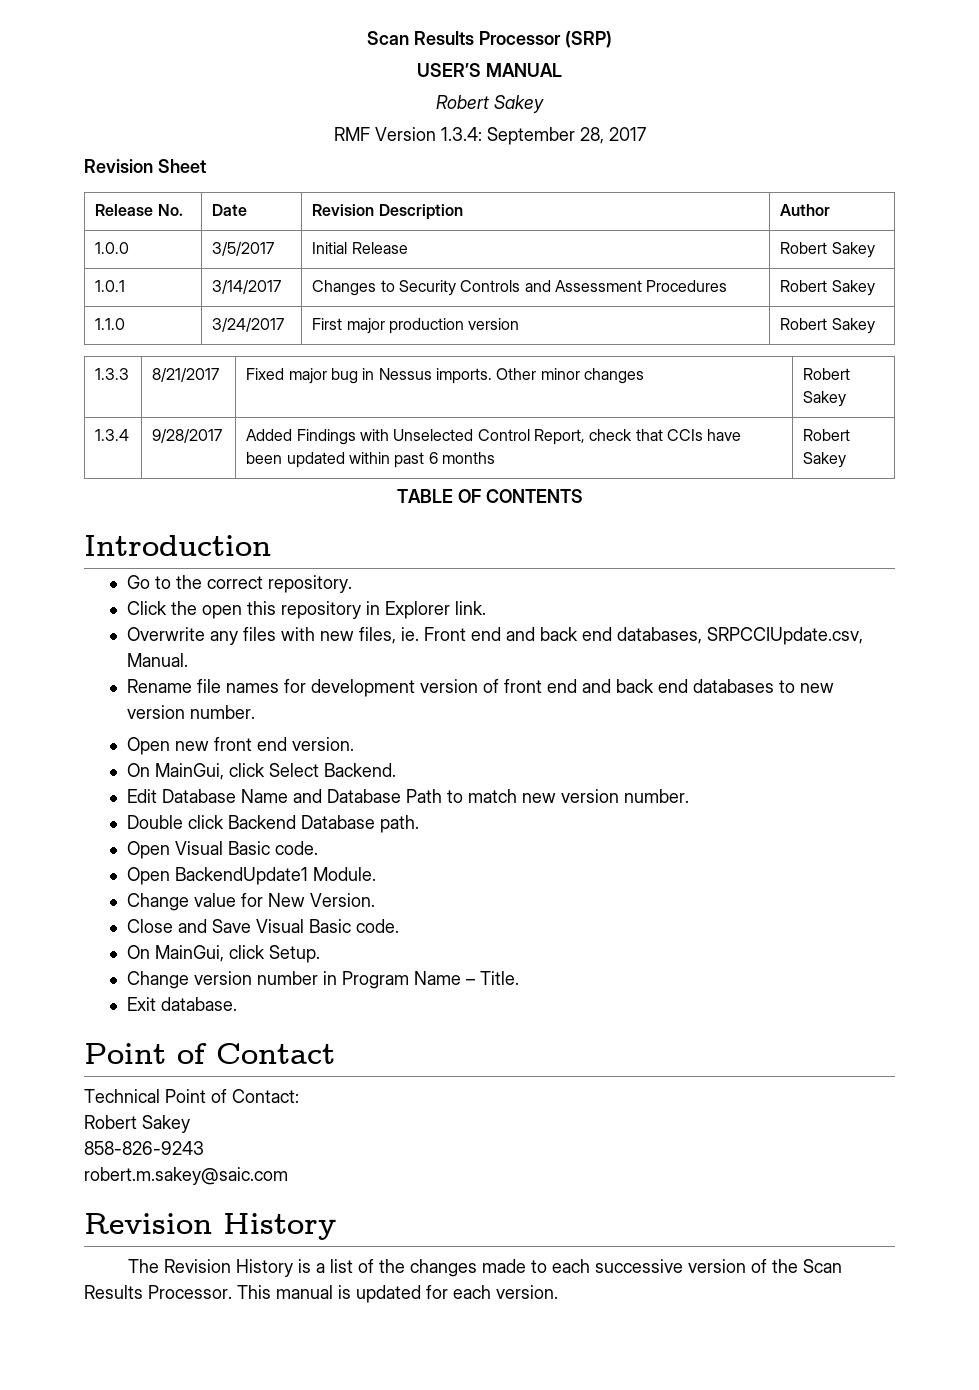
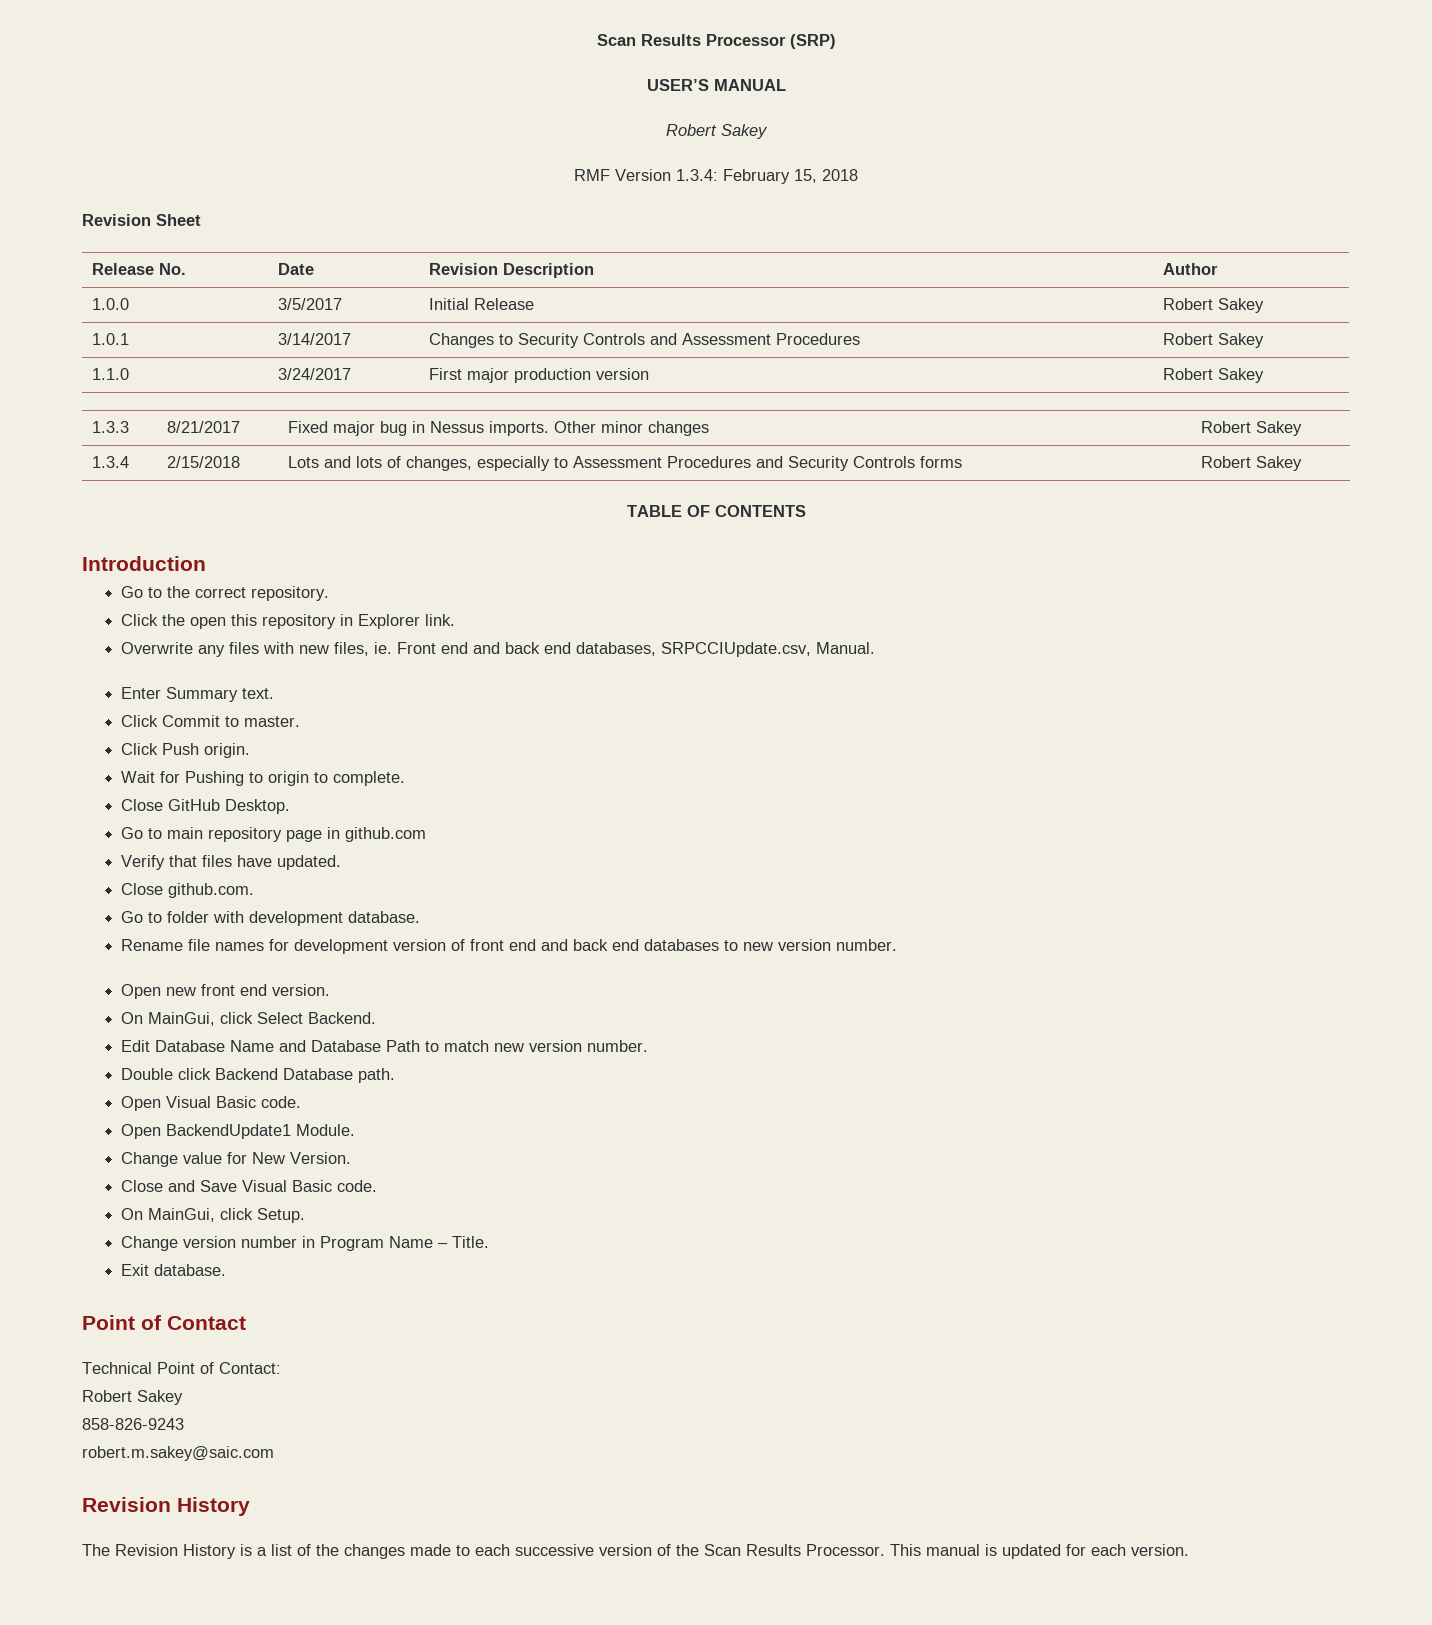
- RMF Version 1.3.4: September 28, 2017
+ RMF Version 1.3.4: February 15, 2018
- 1.3.4 | 9/28/2017 | Added Findings with Unselected Control Report, check that CCIs have been updated within past 6 months | Robert Sakey
+ 1.3.4 | 2/15/2018 | Lots and lots of changes, especially to Assessment Procedures and Security Controls forms | Robert Sakey
+ Enter Summary text.
+ Click Commit to master.
+ Click Push origin.
+ Wait for Pushing to origin to complete.
+ Close GitHub Desktop.
+ Go to main repository page in github.com
+ Verify that files have updated.
+ Close github.com.
+ Go to folder with development database.

